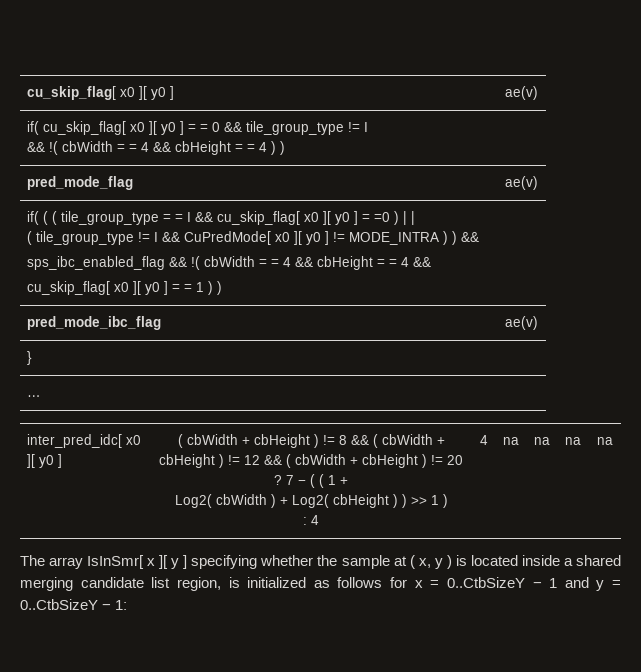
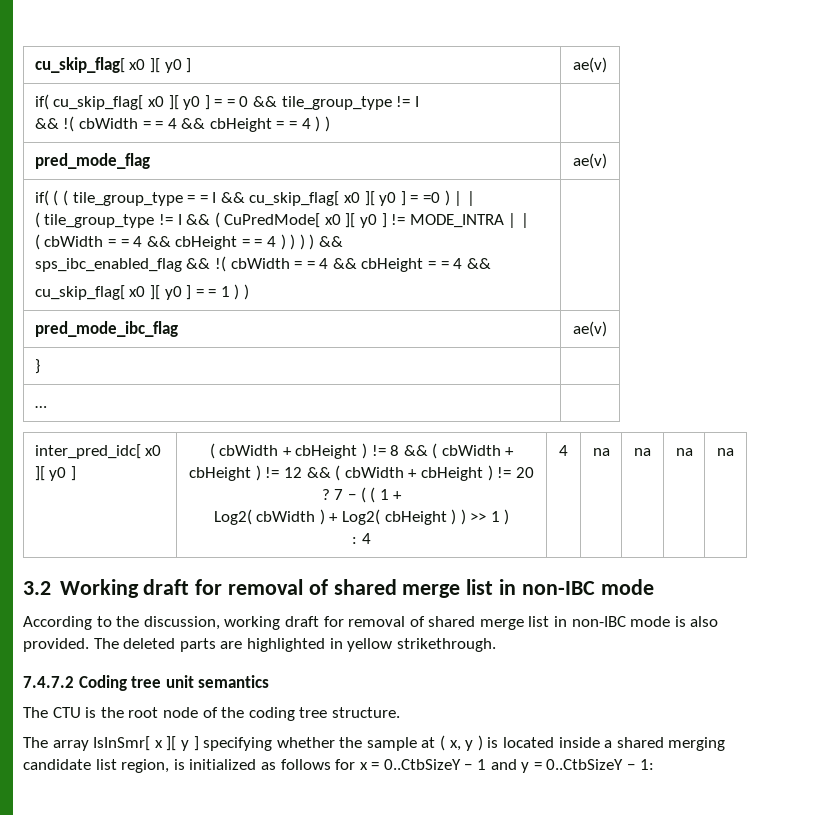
- ( tile_group_type != I && CuPredMode[ x0 ][ y0 ] != MODE_INTRA ) ) &&
+ ( tile_group_type != I && ( CuPredMode[ x0 ][ y0 ] != MODE_INTRA | |
+ ( cbWidth = = 4 && cbHeight = = 4 ) ) ) ) &&
+ 3.2 Working draft for removal of shared merge list in non-IBC mode
+ According to the discussion, working draft for removal of shared merge list in non-IBC mode is also provided. The deleted parts are highlighted in yellow strikethrough.
+ 7.4.7.2 Coding tree unit semantics
+ The CTU is the root node of the coding tree structure.

